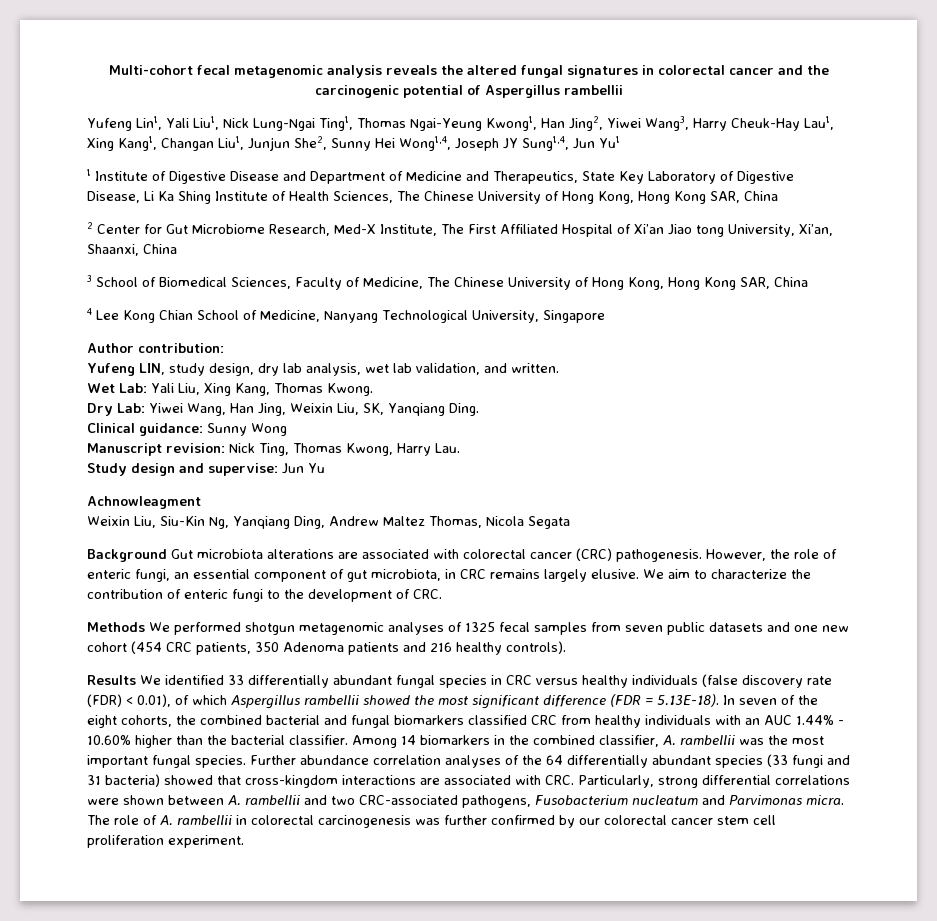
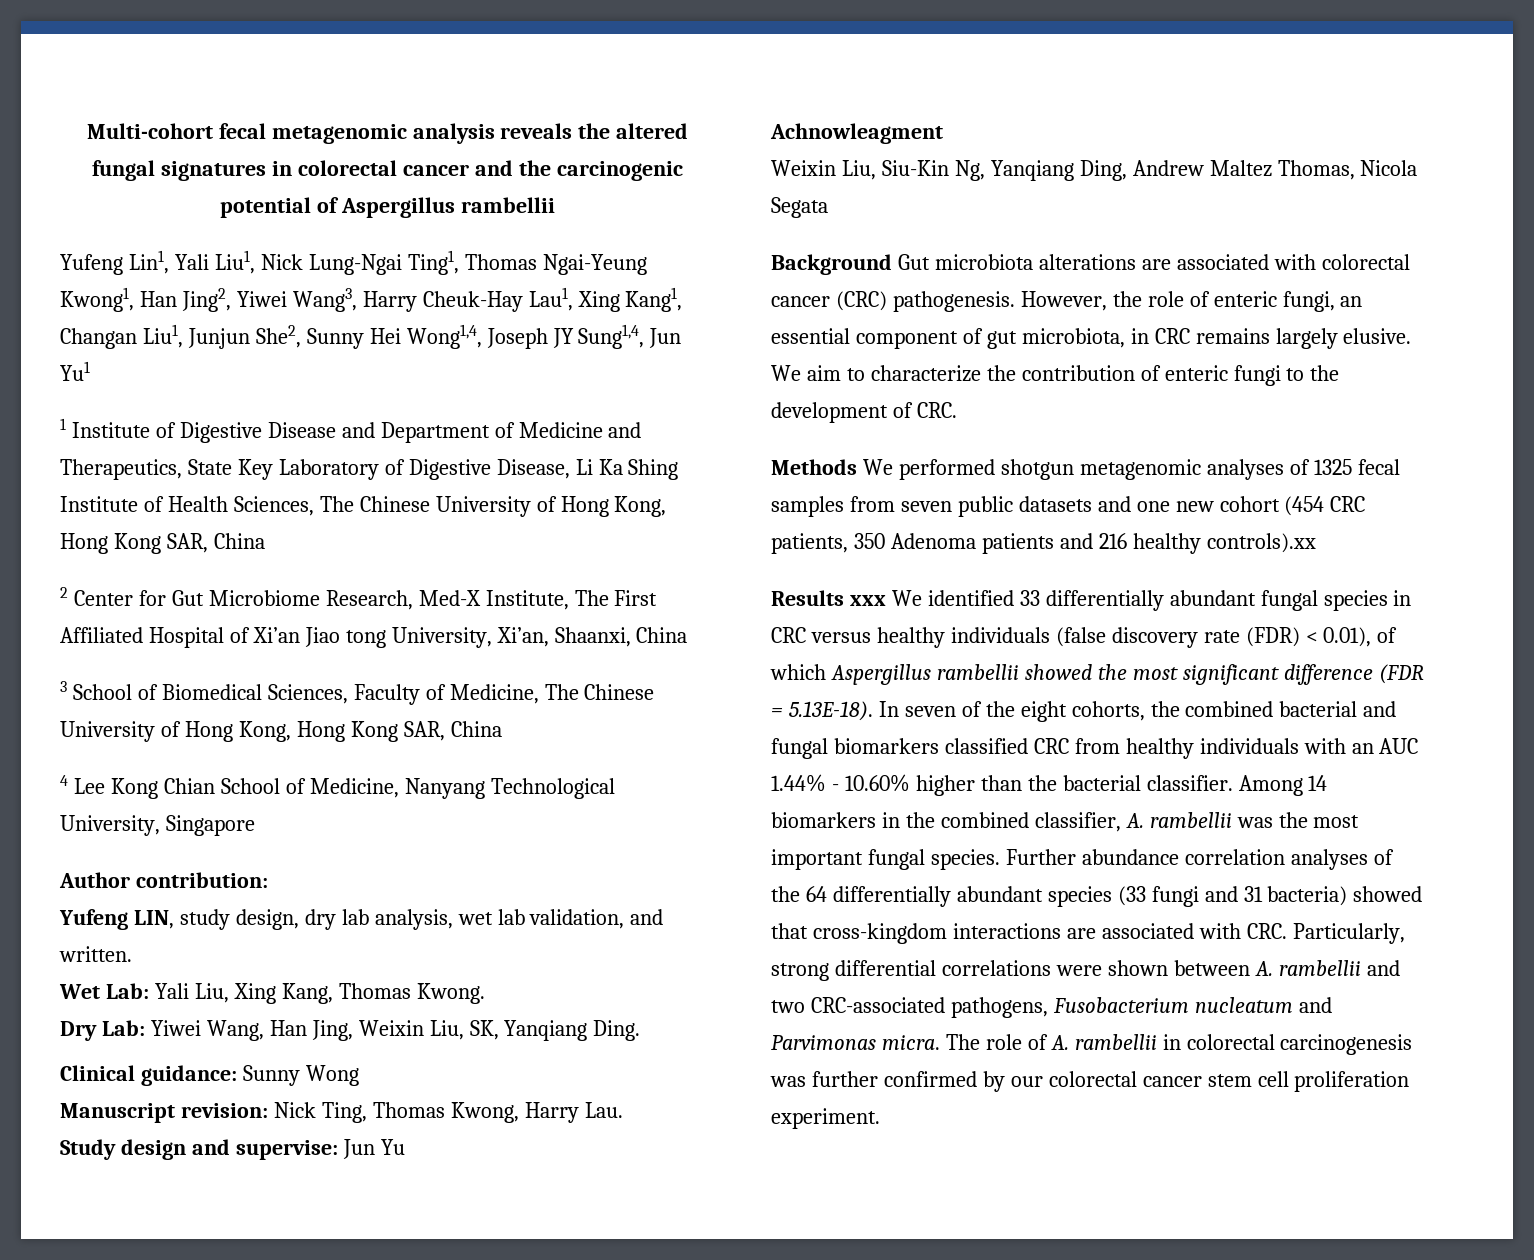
- Methods We performed shotgun metagenomic analyses of 1325 fecal samples from seven public datasets and one new cohort (454 CRC patients, 350 Adenoma patients and 216 healthy controls).
+ Methods We performed shotgun metagenomic analyses of 1325 fecal samples from seven public datasets and one new cohort (454 CRC patients, 350 Adenoma patients and 216 healthy controls).xx
- Results We identified 33 differentially abundant fungal species in CRC versus healthy individuals (false discovery rate (FDR) < 0.01), of which Aspergillus rambellii showed the most significant difference (FDR = 5.13E-18). In seven of the eight cohorts, the combined bacterial and fungal biomarkers classified CRC from healthy individuals with an AUC 1.44% - 10.60% higher than the bacterial classifier.
+ Results xxx We identified 33 differentially abundant fungal species in CRC versus healthy individuals (false discovery rate (FDR) < 0.01), of which Aspergillus rambellii showed the most significant difference (FDR = 5.13E-18). In seven of the eight cohorts, the combined bacterial and fungal biomarkers classified CRC from healthy individuals with an AUC 1.44% - 10.60% higher than the bacterial classifier.

